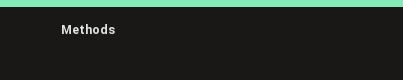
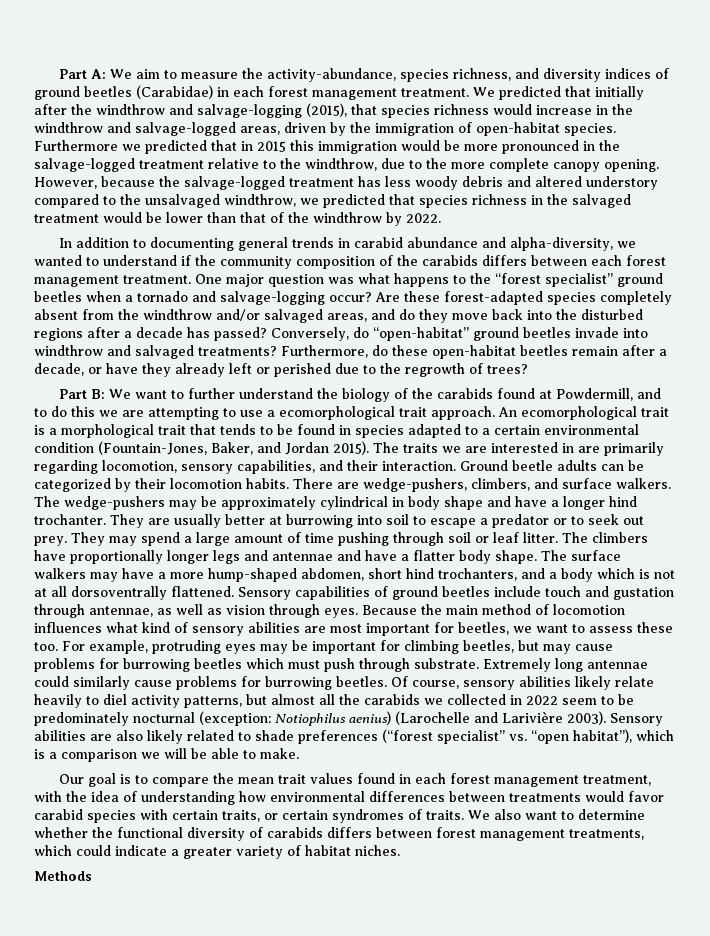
+ Part A: We aim to measure the activity-abundance, species richness, and diversity indices of ground beetles (Carabidae) in each forest management treatment. We predicted that initially after the windthrow and salvage-logging (2015), that species richness would increase in the windthrow and salvage-logged areas, driven by the immigration of open-habitat species. Furthermore we predicted that in 2015 this immigration would be more pronounced in the salvage-logged treatment relative to the windthrow, due to the more complete canopy opening. However, because the salvage-logged treatment has less woody debris and altered understory compared to the unsalvaged windthrow, we predicted that species richness in the salvaged treatment would be lower than that of the windthrow by 2022.
+ In addition to documenting general trends in carabid abundance and alpha-diversity, we wanted to understand if the community composition of the carabids differs between each forest management treatment. One major question was what happens to the “forest specialist” ground beetles when a tornado and salvage-logging occur? Are these forest-adapted species completely absent from the windthrow and/or salvaged areas, and do they move back into the disturbed regions after a decade has passed? Conversely, do “open-habitat” ground beetles invade into windthrow and salvaged treatments? Furthermore, do these open-habitat beetles remain after a decade, or have they already left or perished due to the regrowth of trees?
+ Part B: We want to further understand the biology of the carabids found at Powdermill, and to do this we are attempting to use a ecomorphological trait approach. An ecomorphological trait is a morphological trait that tends to be found in species adapted to a certain environmental condition (Fountain-Jones, Baker, and Jordan 2015). The traits we are interested in are primarily regarding locomotion, sensory capabilities, and their interaction. Ground beetle adults can be categorized by their locomotion habits. There are wedge-pushers, climbers, and surface walkers. The wedge-pushers may be approximately cylindrical in body shape and have a longer hind trochanter. They are usually better at burrowing into soil to escape a predator or to seek out prey. They may spend a large amount of time pushing through soil or leaf litter. The climbers have proportionally longer legs and antennae and have a flatter body shape. The surface walkers may have a more hump-shaped abdomen, short hind trochanters, and a body which is not at all dorsoventrally flattened. Sensory capabilities of ground beetles include touch and gustation through antennae, as well as vision through eyes. Because the main method of locomotion influences what kind of sensory abilities are most important for beetles, we want to assess these too. For example, protruding eyes may be important for climbing beetles, but may cause problems for burrowing beetles which must push through substrate. Extremely long antennae could similarly cause problems for burrowing beetles. Of course, sensory abilities likely relate heavily to diel activity patterns, but almost all the carabids we collected in 2022 seem to be predominately nocturnal (exception: Notiophilus aenius) (Larochelle and Larivière 2003). Sensory abilities are also likely related to shade preferences (“forest specialist” vs. “open habitat”), which is a comparison we will be able to make.
+ Our goal is to compare the mean trait values found in each forest management treatment, with the idea of understanding how environmental differences between treatments would favor carabid species with certain traits, or certain syndromes of traits. We also want to determine whether the functional diversity of carabids differs between forest management treatments, which could indicate a greater variety of habitat niches.

